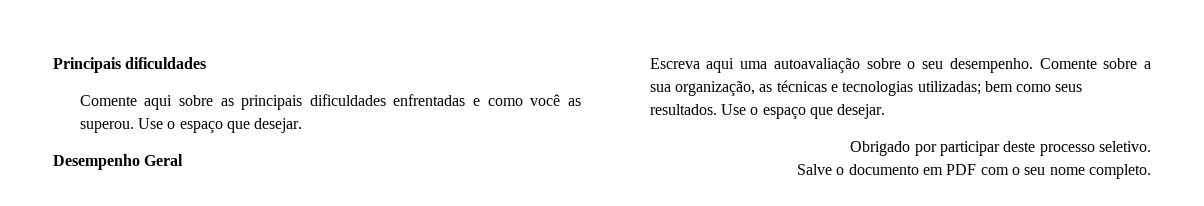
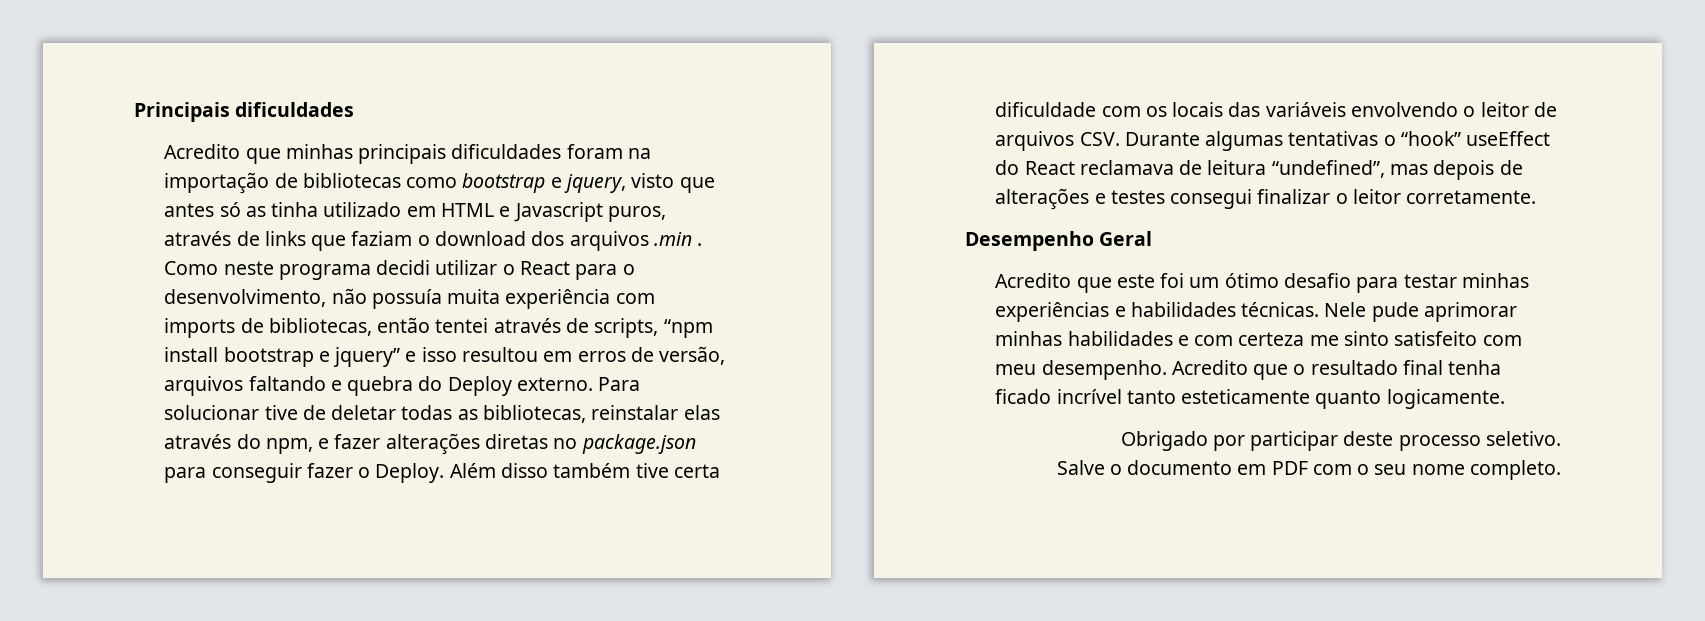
- Comente aqui sobre as principais dificuldades enfrentadas e como você as superou. Use o espaço que desejar.
+ Acredito que minhas principais dificuldades foram na importação de bibliotecas como bootstrap e jquery, visto que antes só as tinha utilizado em HTML e Javascript puros, através de links que faziam o download dos arquivos .min . Como neste programa decidi utilizar o React para o desenvolvimento, não possuía muita experiência com imports de bibliotecas, então tentei através de scripts, “npm install bootstrap e jquery” e isso resultou em erros de versão, arquivos faltando e quebra do Deploy externo. Para solucionar tive de deletar todas as bibliotecas, reinstalar elas através do npm, e fazer alterações diretas no package.json para conseguir fazer o Deploy. Além disso também tive certa dificuldade com os locais das variáveis envolvendo o leitor de arquivos CSV. Durante algumas tentativas o “hook” useEffect do React reclamava de leitura “undefined”, mas depois de alterações e testes consegui finalizar o leitor corretamente.
  Desempenho Geral
- Escreva aqui uma autoavaliação sobre o seu desempenho. Comente sobre a sua organização, as técnicas e tecnologias utilizadas; bem como seus resultados. Use o espaço que desejar.
+ Acredito que este foi um ótimo desafio para testar minhas experiências e habilidades técnicas. Nele pude aprimorar minhas habilidades e com certeza me sinto satisfeito com meu desempenho. Acredito que o resultado final tenha ficado incrível tanto esteticamente quanto logicamente.

